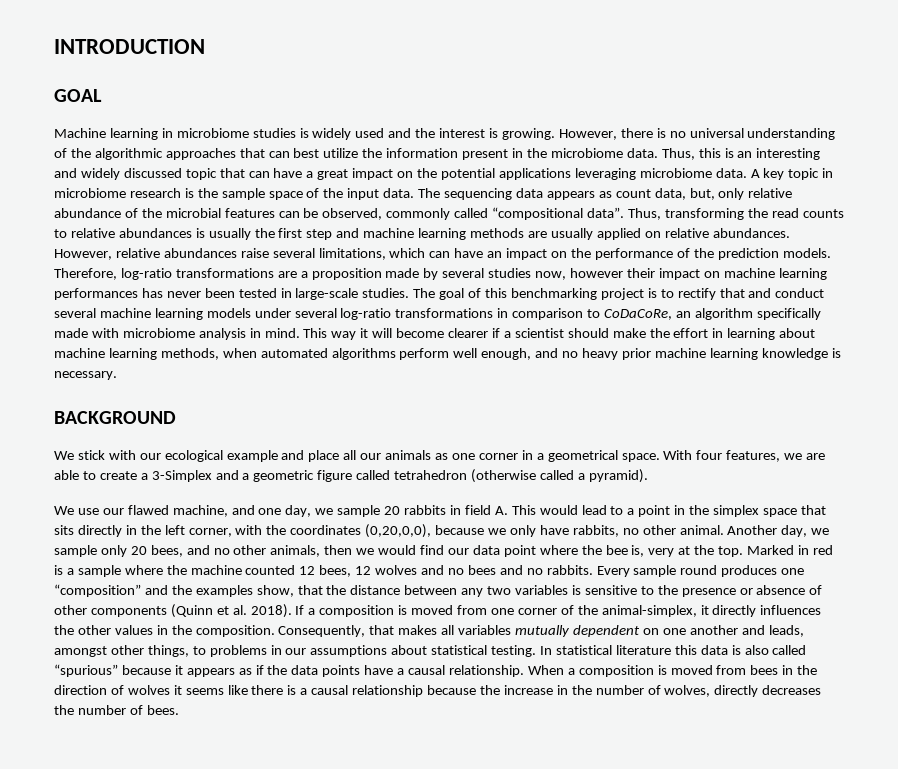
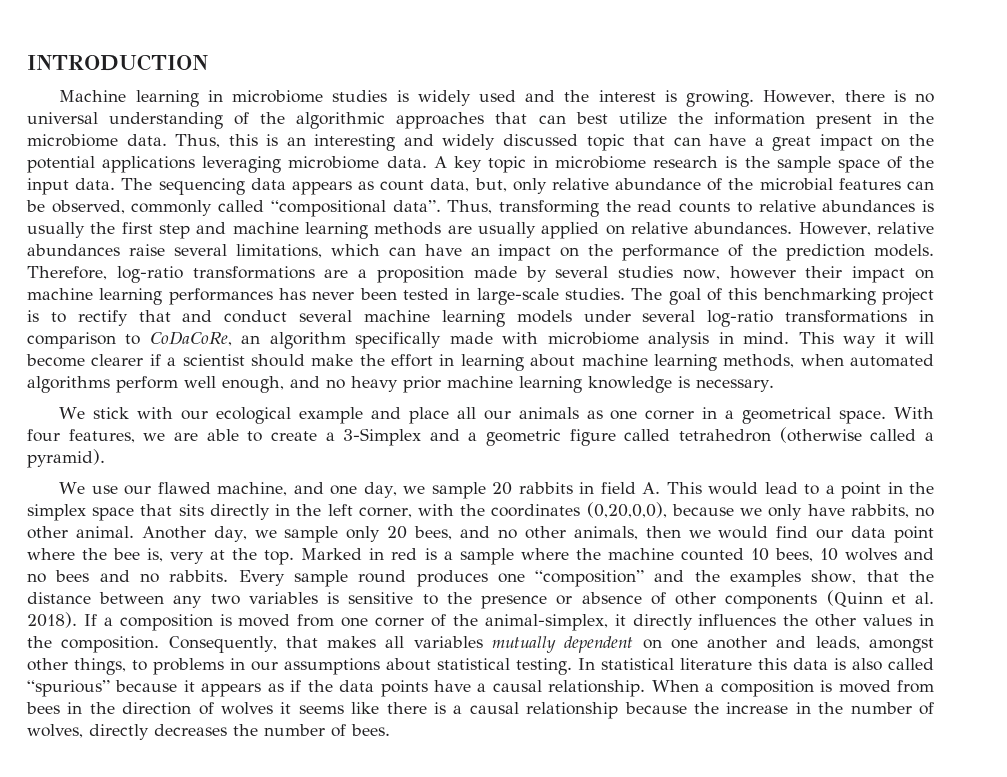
- GOAL
- BACKGROUND
- Marked in red is a sample where the machine counted 12 bees, 12 wolves and no bees and no rabbits.
+ Marked in red is a sample where the machine counted 10 bees, 10 wolves and no bees and no rabbits.

